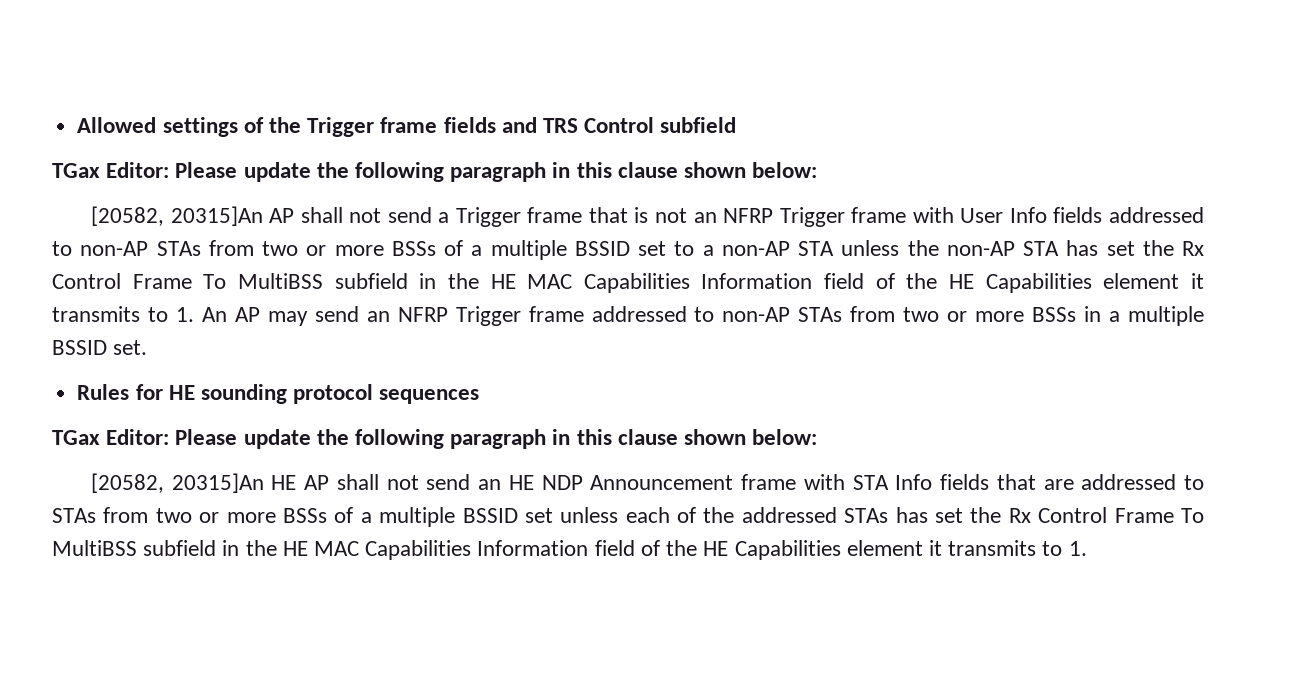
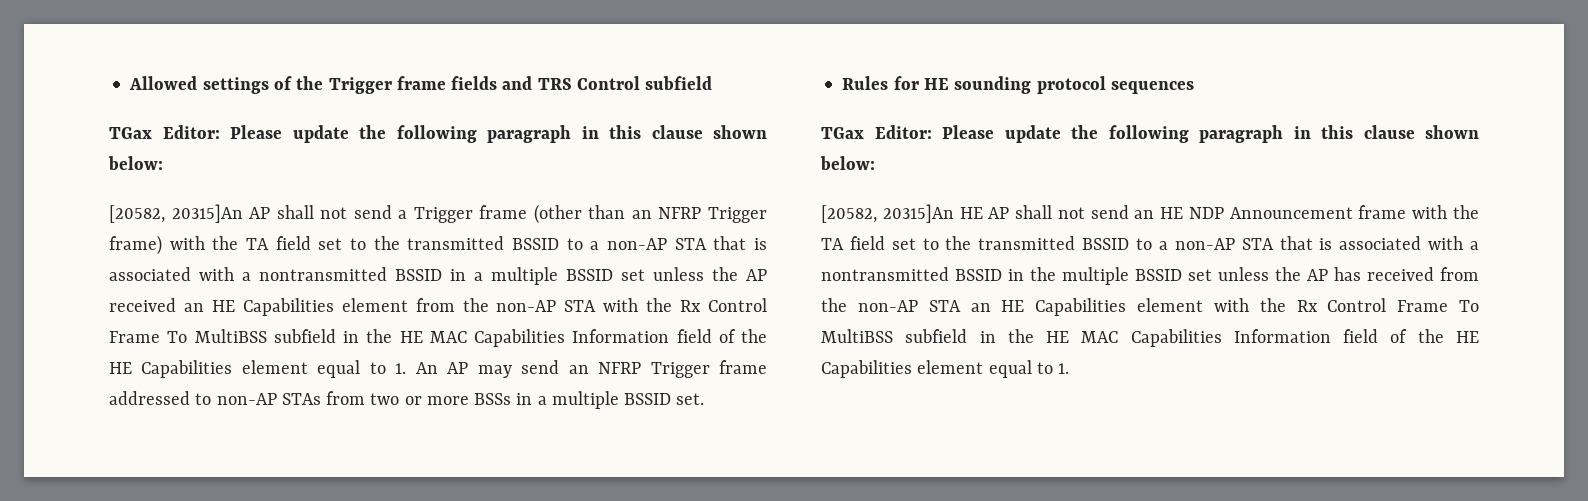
- [20582, 20315]An AP shall not send a Trigger frame that is not an NFRP Trigger frame with User Info fields addressed to non-AP STAs from two or more BSSs of a multiple BSSID set to a non-AP STA unless the non-AP STA has set the Rx Control Frame To MultiBSS subfield in the HE MAC Capabilities Information field of the HE Capabilities element it transmits to 1. An AP may send an NFRP Trigger frame addressed to non-AP STAs from two or more BSSs in a multiple BSSID set.
+ [20582, 20315]An AP shall not send a Trigger frame (other than an NFRP Trigger frame) with the TA field set to the transmitted BSSID to a non-AP STA that is associated with a nontransmitted BSSID in a multiple BSSID set unless the AP received an HE Capabilities element from the non-AP STA with the Rx Control Frame To MultiBSS subfield in the HE MAC Capabilities Information field of the HE Capabilities element equal to 1. An AP may send an NFRP Trigger frame addressed to non-AP STAs from two or more BSSs in a multiple BSSID set.
- [20582, 20315]An HE AP shall not send an HE NDP Announcement frame with STA Info fields that are addressed to STAs from two or more BSSs of a multiple BSSID set unless each of the addressed STAs has set the Rx Control Frame To MultiBSS subfield in the HE MAC Capabilities Information field of the HE Capabilities element it transmits to 1.
+ [20582, 20315]An HE AP shall not send an HE NDP Announcement frame with the TA field set to the transmitted BSSID to a non-AP STA that is associated with a nontransmitted BSSID in the multiple BSSID set unless the AP has received from the non-AP STA an HE Capabilities element with the Rx Control Frame To MultiBSS subfield in the HE MAC Capabilities Information field of the HE Capabilities element equal to 1.

